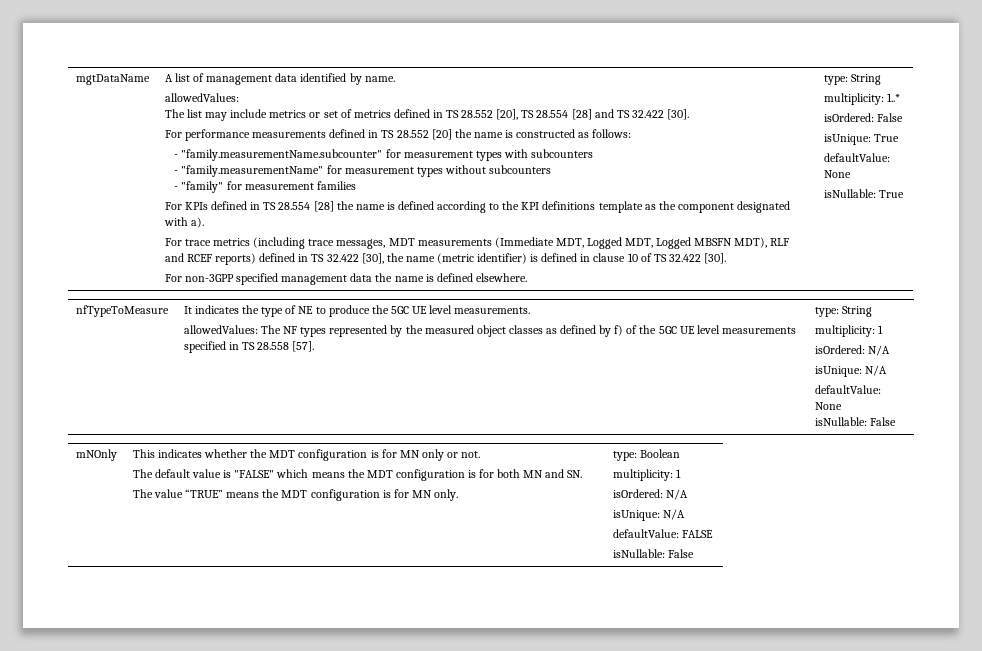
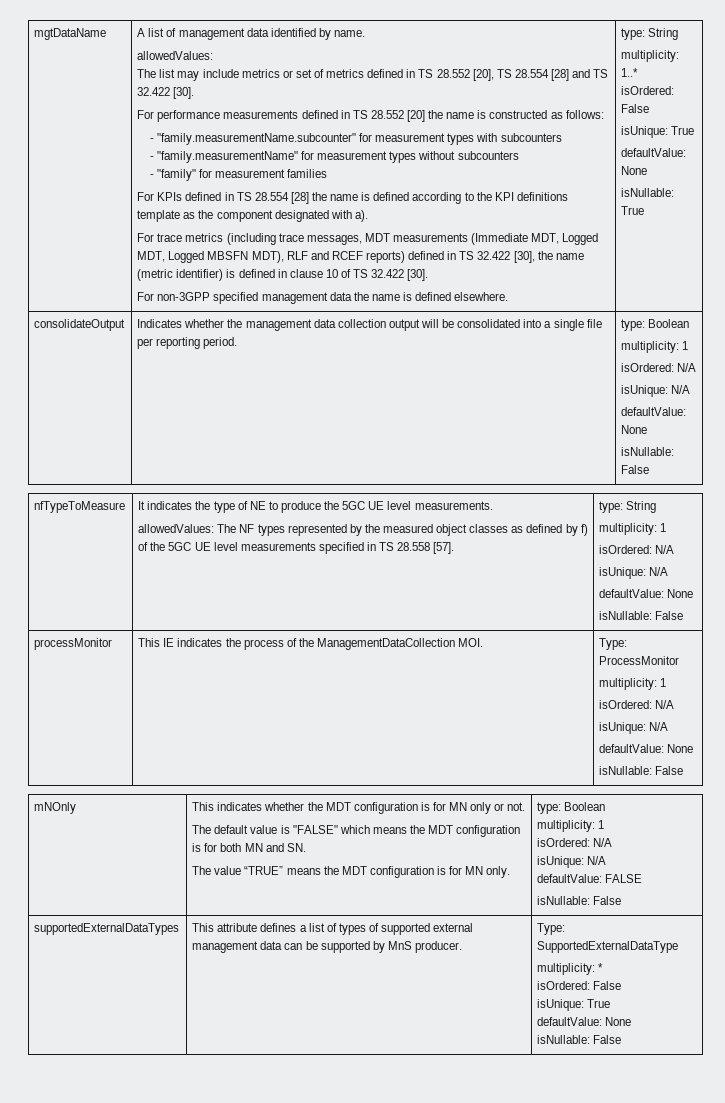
+ consolidateOutput | Indicates whether the management data collection output will be consolidated into a single file per reporting period. | type: Boolean
+ multiplicity: 1
+ isOrdered: N/A
+ isUnique: N/A
+ defaultValue: None
+ isNullable: False
+ processMonitor | This IE indicates the process of the ManagementDataCollection MOI. | Type: ProcessMonitor
+ multiplicity: 1
+ isOrdered: N/A
+ isUnique: N/A
+ defaultValue: None
+ isNullable: False
+ supportedExternalDataTypes | This attribute defines a list of types of supported external management data can be supported by MnS producer. | Type: SupportedExternalDataType
+ multiplicity: *
+ isOrdered: False
+ isUnique: True
+ defaultValue: None
+ isNullable: False

